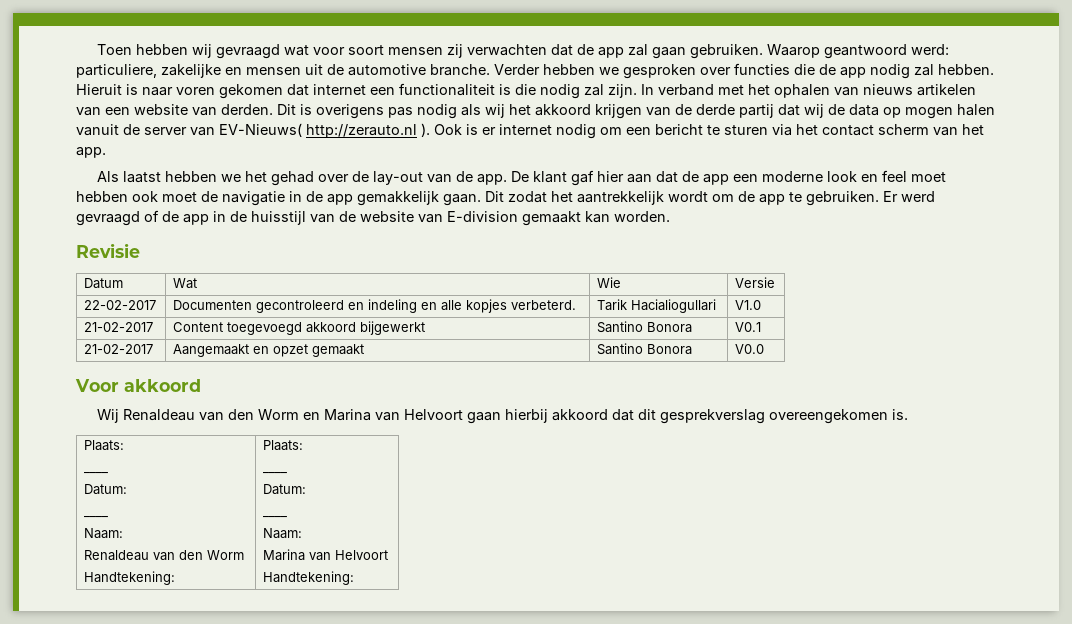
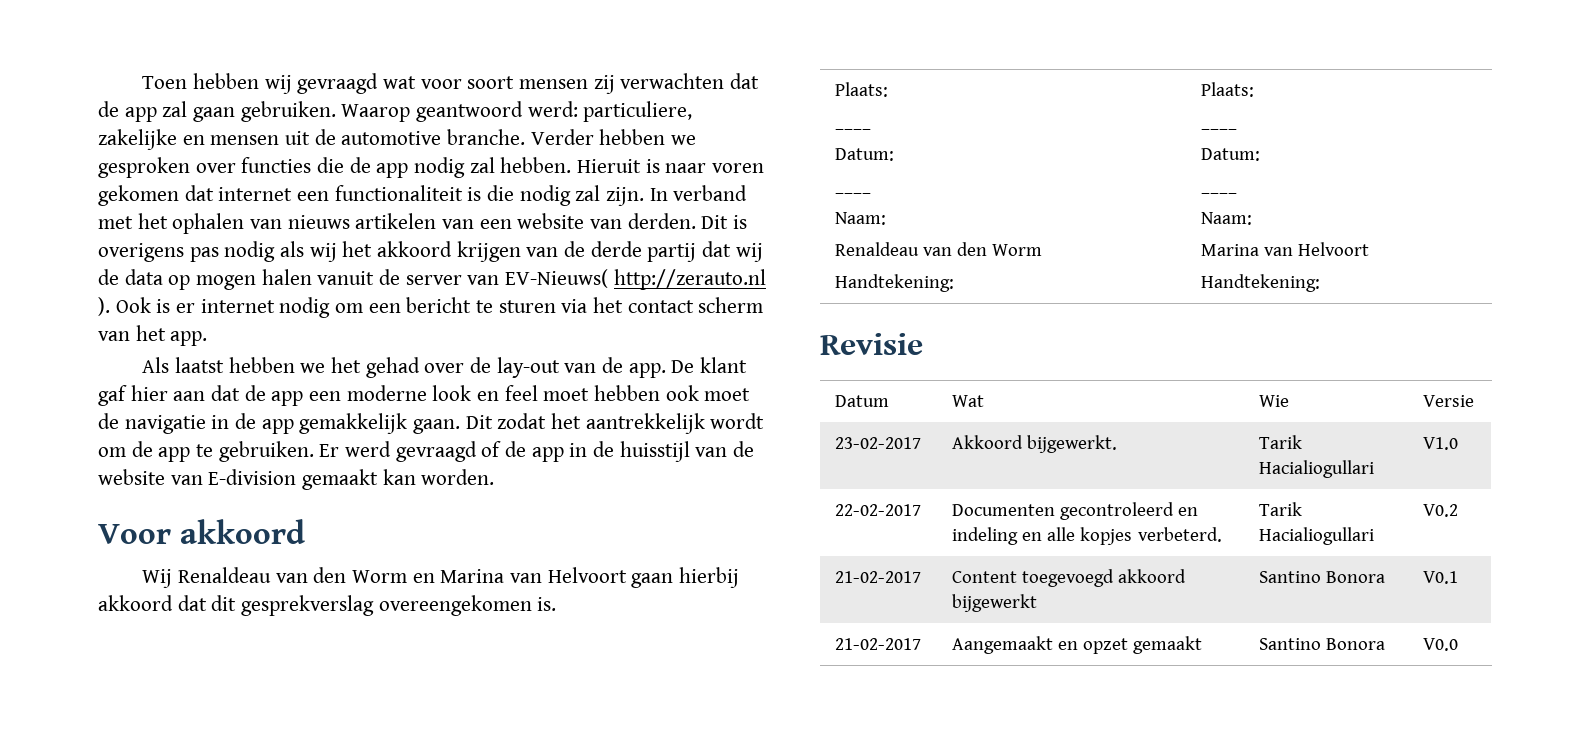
- Revisie
- Datum | Wat | Wie | Versie
- 22-02-2017 | Documenten gecontroleerd en indeling en alle kopjes verbeterd. | Tarik Hacialiogullari | V1.0
- 21-02-2017 | Content toegevoegd akkoord bijgewerkt | Santino Bonora | V0.1
- 21-02-2017 | Aangemaakt en opzet gemaakt | Santino Bonora | V0.0
+ Revisie
+ Datum | Wat | Wie | Versie
+ 23-02-2017 | Akkoord bijgewerkt. | Tarik Hacialiogullari | V1.0
+ 22-02-2017 | Documenten gecontroleerd en indeling en alle kopjes verbeterd. | Tarik Hacialiogullari | V0.2
+ 21-02-2017 | Content toegevoegd akkoord bijgewerkt | Santino Bonora | V0.1
+ 21-02-2017 | Aangemaakt en opzet gemaakt | Santino Bonora | V0.0

